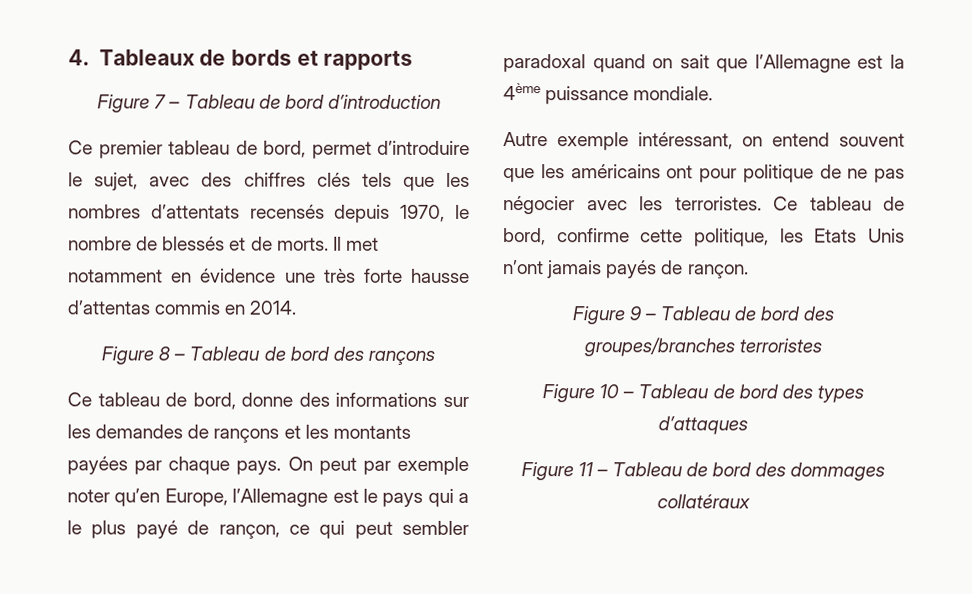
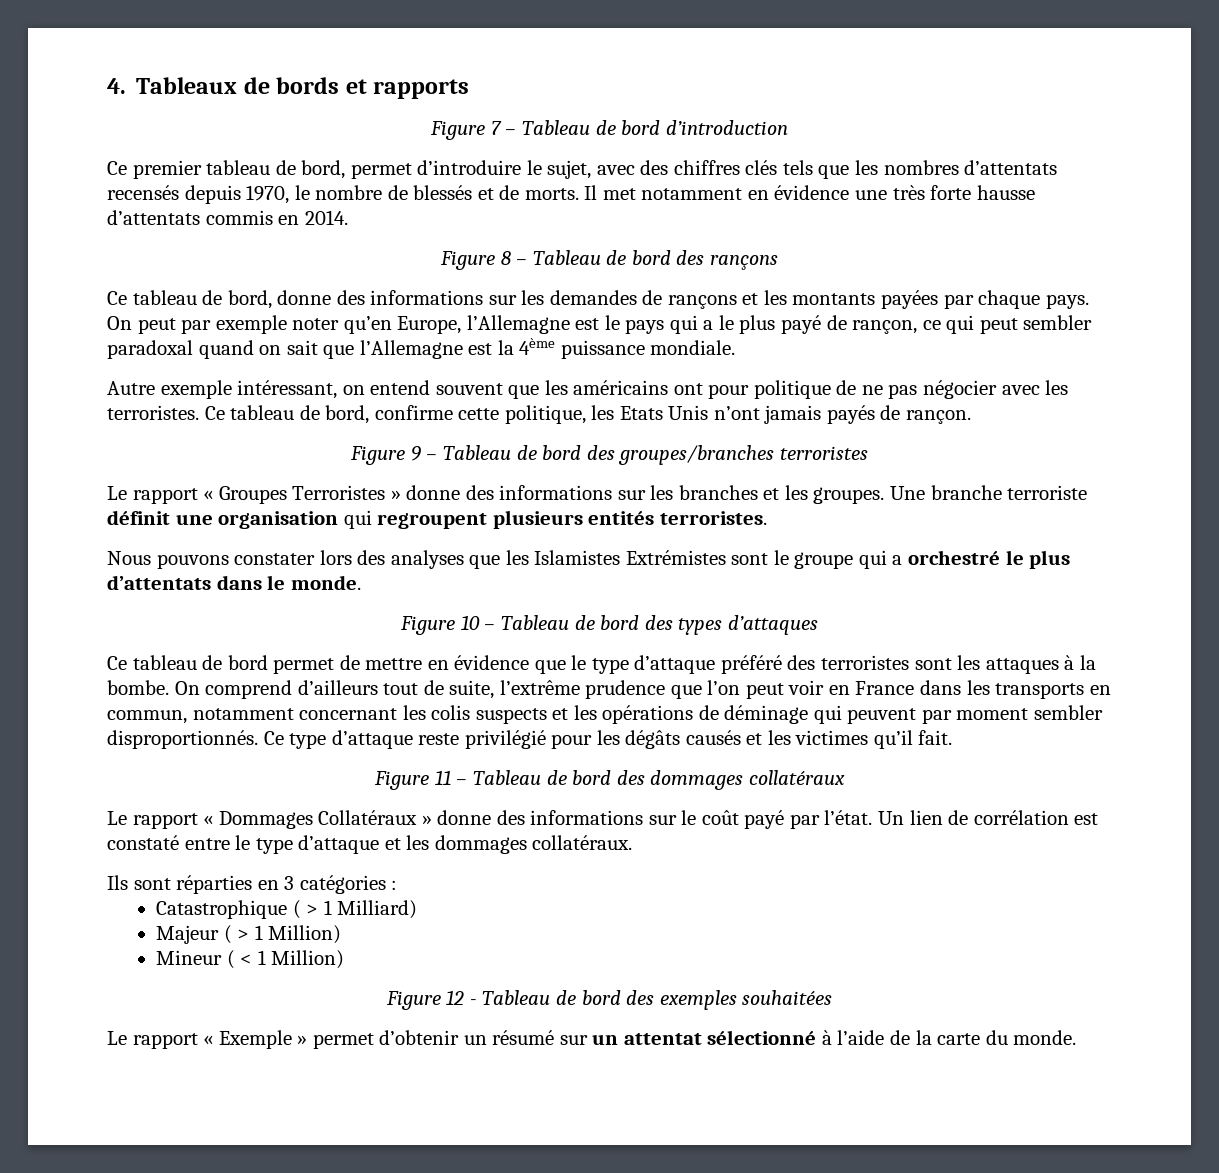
- Il met notamment en évidence une très forte hausse d’attentas commis en 2014.
+ Il met notamment en évidence une très forte hausse d’attentats commis en 2014.
+ Le rapport « Groupes Terroristes » donne des informations sur les branches et les groupes. Une branche terroriste définit une organisation qui regroupent plusieurs entités terroristes.
+ Nous pouvons constater lors des analyses que les Islamistes Extrémistes sont le groupe qui a orchestré le plus d’attentats dans le monde.
+ Ce tableau de bord permet de mettre en évidence que le type d’attaque préféré des terroristes sont les attaques à la bombe. On comprend d’ailleurs tout de suite, l’extrême prudence que l’on peut voir en France dans les transports en commun, notamment concernant les colis suspects et les opérations de déminage qui peuvent par moment sembler disproportionnés. Ce type d’attaque reste privilégié pour les dégâts causés et les victimes qu’il fait.
+ Le rapport « Dommages Collatéraux » donne des informations sur le coût payé par l’état. Un lien de corrélation est constaté entre le type d’attaque et les dommages collatéraux.
+ Ils sont réparties en 3 catégories :
+ Catastrophique ( > 1 Milliard)
+ Majeur ( > 1 Million)
+ Mineur ( < 1 Million)
+ Figure 12 - Tableau de bord des exemples souhaitées
+ Le rapport « Exemple » permet d’obtenir un résumé sur un attentat sélectionné à l’aide de la carte du monde.

